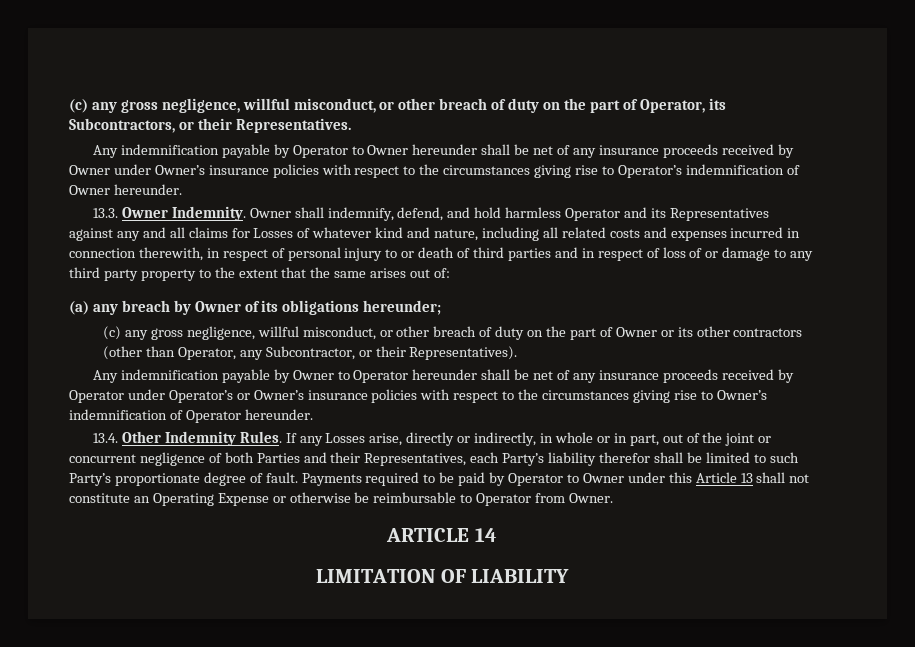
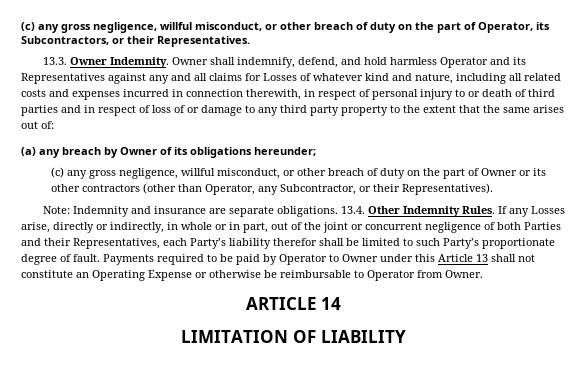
- Any indemnification payable by Operator to Owner hereunder shall be net of any insurance proceeds received by Owner under Owner’s insurance policies with respect to the circumstances giving rise to Operator’s indemnification of Owner hereunder.
- Any indemnification payable by Owner to Operator hereunder shall be net of any insurance proceeds received by Operator under Operator’s or Owner’s insurance policies with respect to the circumstances giving rise to Owner’s indemnification of Operator hereunder.
- 13.4. Other Indemnity Rules.
+ Note: Indemnity and insurance are separate obligations. 13.4. Other Indemnity Rules.

